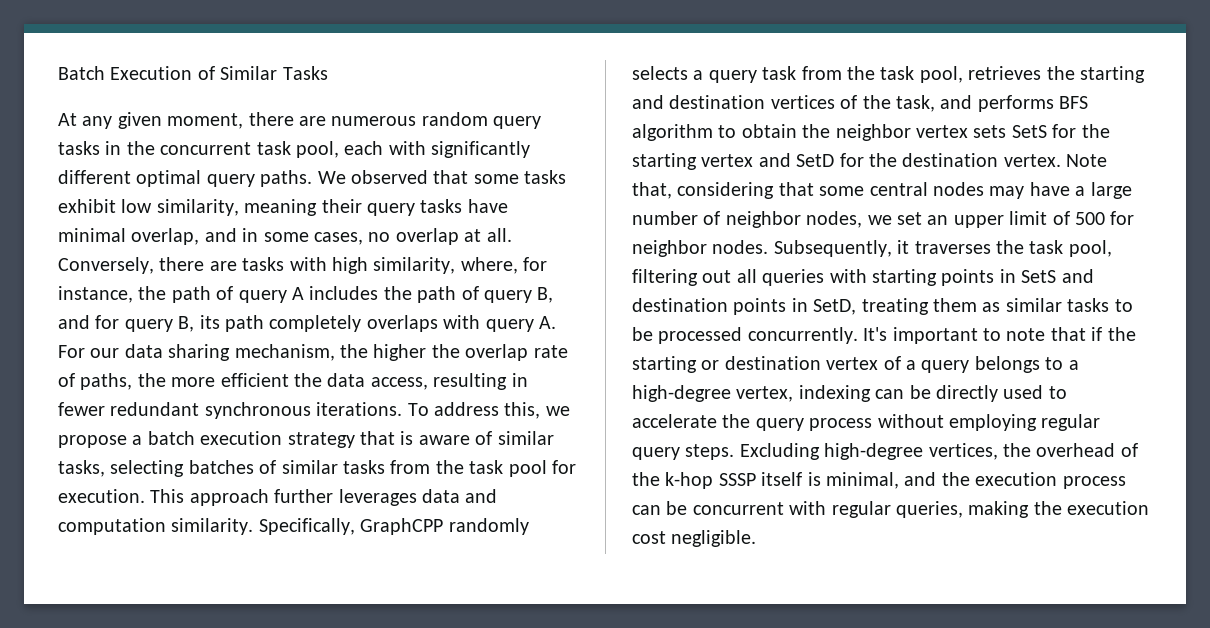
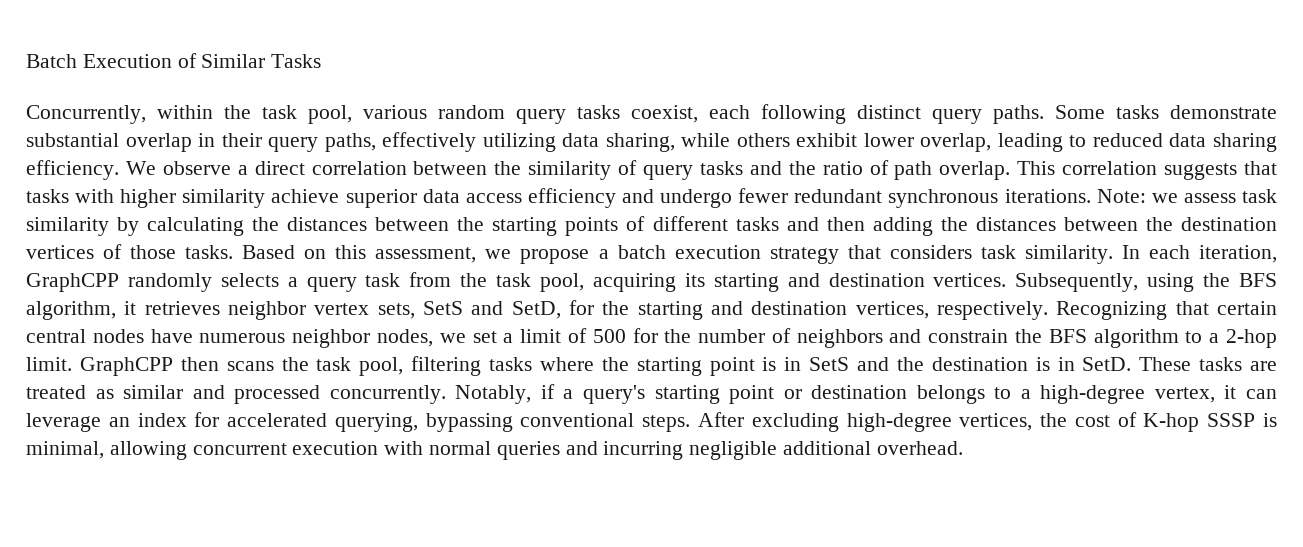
- At any given moment, there are numerous random query tasks in the concurrent task pool, each with significantly different optimal query paths. We observed that some tasks exhibit low similarity, meaning their query tasks have minimal overlap, and in some cases, no overlap at all. Conversely, there are tasks with high similarity, where, for instance, the path of query A includes the path of query B, and for query B, its path completely overlaps with query A. For our data sharing mechanism, the higher the overlap rate of paths, the more efficient the data access, resulting in fewer redundant synchronous iterations. To address this, we propose a batch execution strategy that is aware of similar tasks, selecting batches of similar tasks from the task pool for execution. This approach further leverages data and computation similarity. Specifically, GraphCPP randomly selects a query task from the task pool, retrieves the starting and destination vertices of the task, and performs BFS algorithm to obtain the neighbor vertex sets SetS for the starting vertex and SetD for the destination vertex. Note that, considering that some central nodes may have a large number of neighbor nodes, we set an upper limit of 500 for neighbor nodes. Subsequently, it traverses the task pool, filtering out all queries with starting points in SetS and destination points in SetD, treating them as similar tasks to be processed concurrently. It's important to note that if the starting or destination vertex of a query belongs to a high-degree vertex, indexing can be directly used to accelerate the query process without employing regular query steps. Excluding high-degree vertices, the overhead of the k-hop SSSP itself is minimal, and the execution process can be concurrent with regular queries, making the execution cost negligible.
+ Concurrently, within the task pool, various random query tasks coexist, each following distinct query paths. Some tasks demonstrate substantial overlap in their query paths, effectively utilizing data sharing, while others exhibit lower overlap, leading to reduced data sharing efficiency. We observe a direct correlation between the similarity of query tasks and the ratio of path overlap. This correlation suggests that tasks with higher similarity achieve superior data access efficiency and undergo fewer redundant synchronous iterations. Note: we assess task similarity by calculating the distances between the starting points of different tasks and then adding the distances between the destination vertices of those tasks. Based on this assessment, we propose a batch execution strategy that considers task similarity. In each iteration, GraphCPP randomly selects a query task from the task pool, acquiring its starting and destination vertices. Subsequently, using the BFS algorithm, it retrieves neighbor vertex sets, SetS and SetD, for the starting and destination vertices, respectively. Recognizing that certain central nodes have numerous neighbor nodes, we set a limit of 500 for the number of neighbors and constrain the BFS algorithm to a 2-hop limit. GraphCPP then scans the task pool, filtering tasks where the starting point is in SetS and the destination is in SetD. These tasks are treated as similar and processed concurrently. Notably, if a query's starting point or destination belongs to a high-degree vertex, it can leverage an index for accelerated querying, bypassing conventional steps. After excluding high-degree vertices, the cost of K-hop SSSP is minimal, allowing concurrent execution with normal queries and incurring negligible additional overhead.

